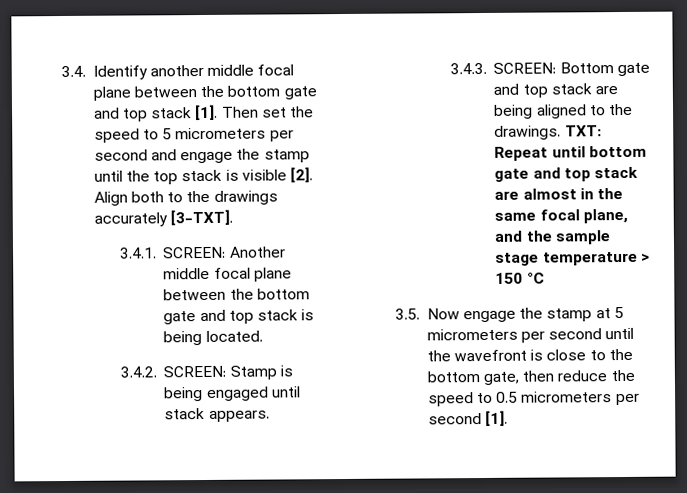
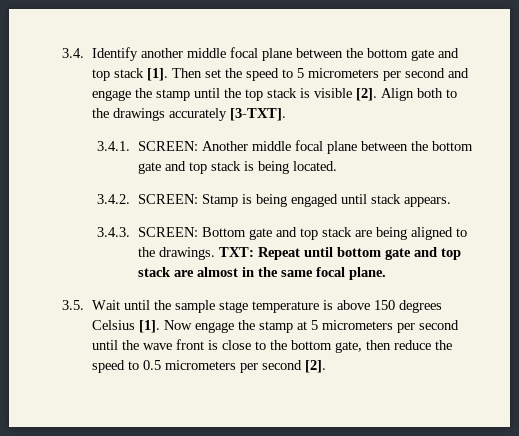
- TXT: Repeat until bottom gate and top stack are almost in the same focal plane, and the sample stage temperature > 150 °C
- 3.5. Now engage the stamp at 5 micrometers per second until the wavefront is close to the bottom gate, then reduce the speed to 0.5 micrometers per second [1].
+ TXT: Repeat until bottom gate and top stack are almost in the same focal plane.
+ 3.5. Wait until the sample stage temperature is above 150 degrees Celsius [1]. Now engage the stamp at 5 micrometers per second until the wave front is close to the bottom gate, then reduce the speed to 0.5 micrometers per second [2].

